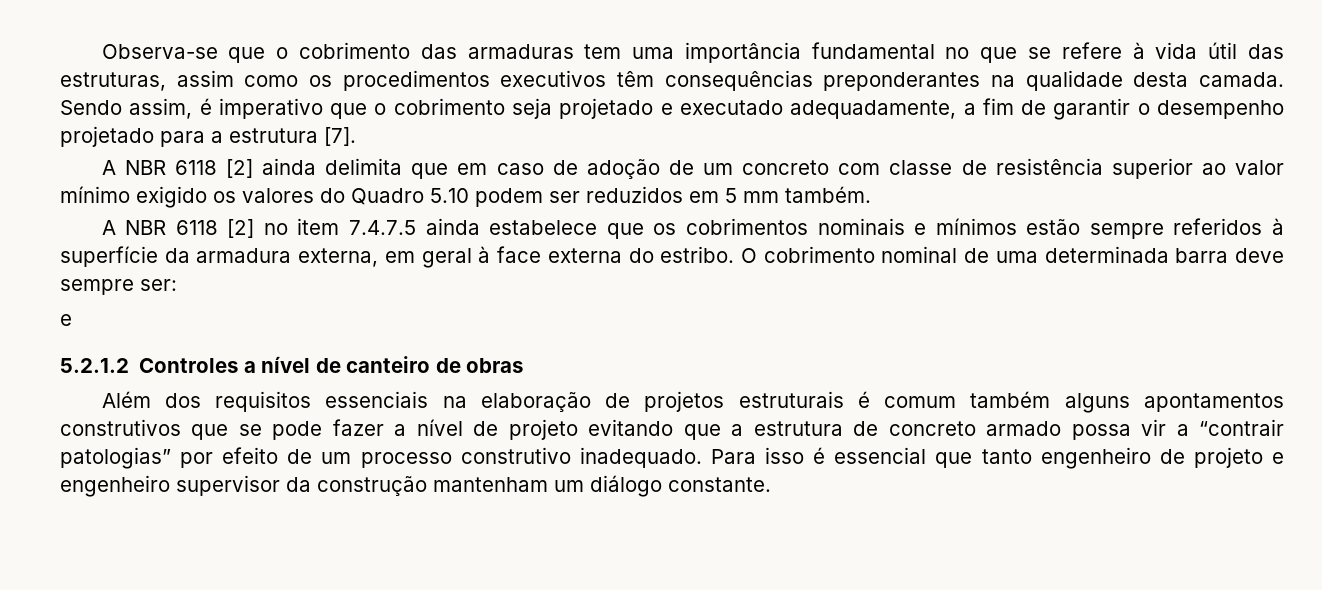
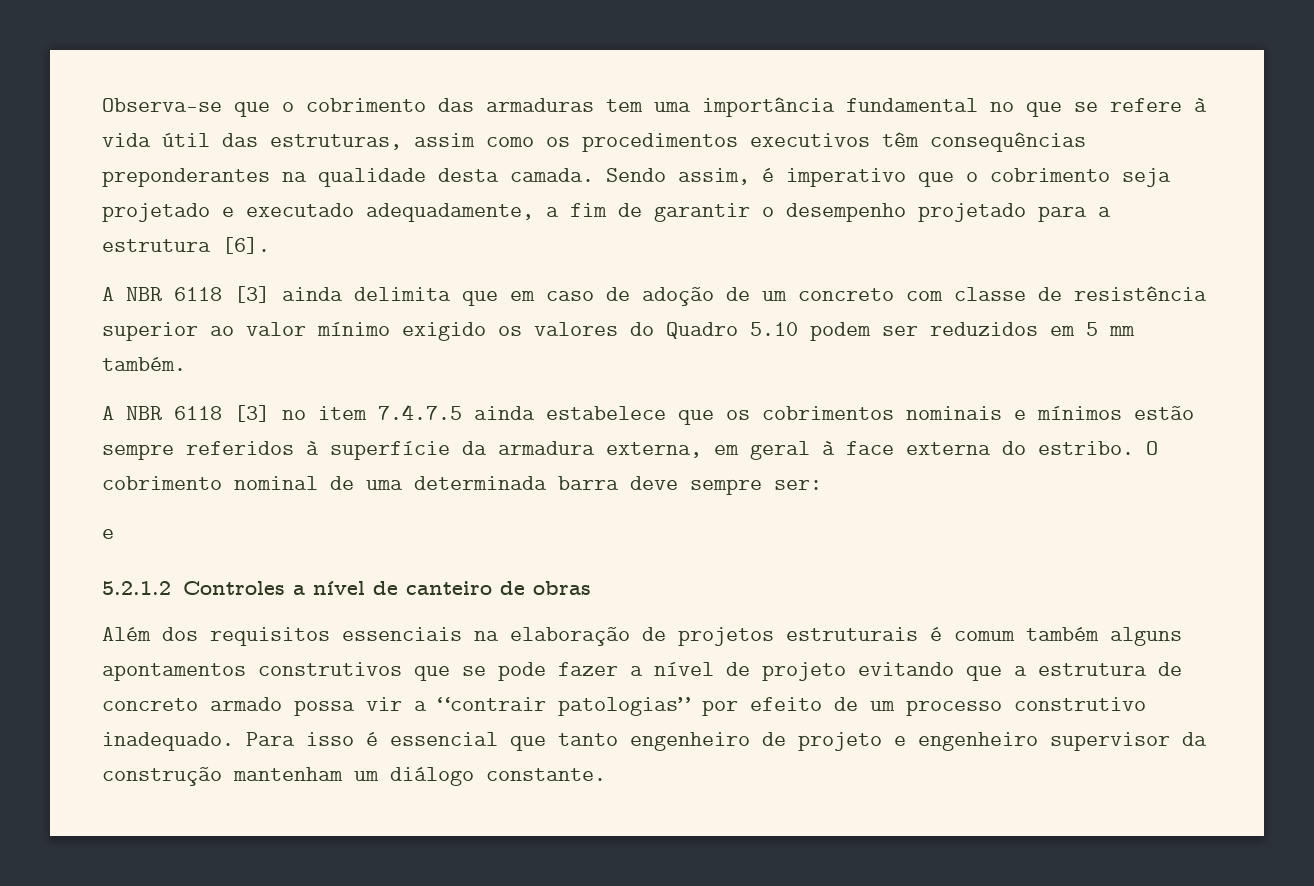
- Sendo assim, é imperativo que o cobrimento seja projetado e executado adequadamente, a fim de garantir o desempenho projetado para a estrutura [7].
- A NBR 6118 [2] ainda delimita que em caso de adoção de um concreto com classe de resistência superior ao valor mínimo exigido os valores do Quadro 5.10 podem ser reduzidos em 5 mm também.
+ Sendo assim, é imperativo que o cobrimento seja projetado e executado adequadamente, a fim de garantir o desempenho projetado para a estrutura [6].
+ A NBR 6118 [3] ainda delimita que em caso de adoção de um concreto com classe de resistência superior ao valor mínimo exigido os valores do Quadro 5.10 podem ser reduzidos em 5 mm também.
- A NBR 6118 [2] no item 7.4.7.5 ainda estabelece que os cobrimentos nominais e mínimos estão sempre referidos à superfície da armadura externa, em geral à face externa do estribo.
+ A NBR 6118 [3] no item 7.4.7.5 ainda estabelece que os cobrimentos nominais e mínimos estão sempre referidos à superfície da armadura externa, em geral à face externa do estribo.

